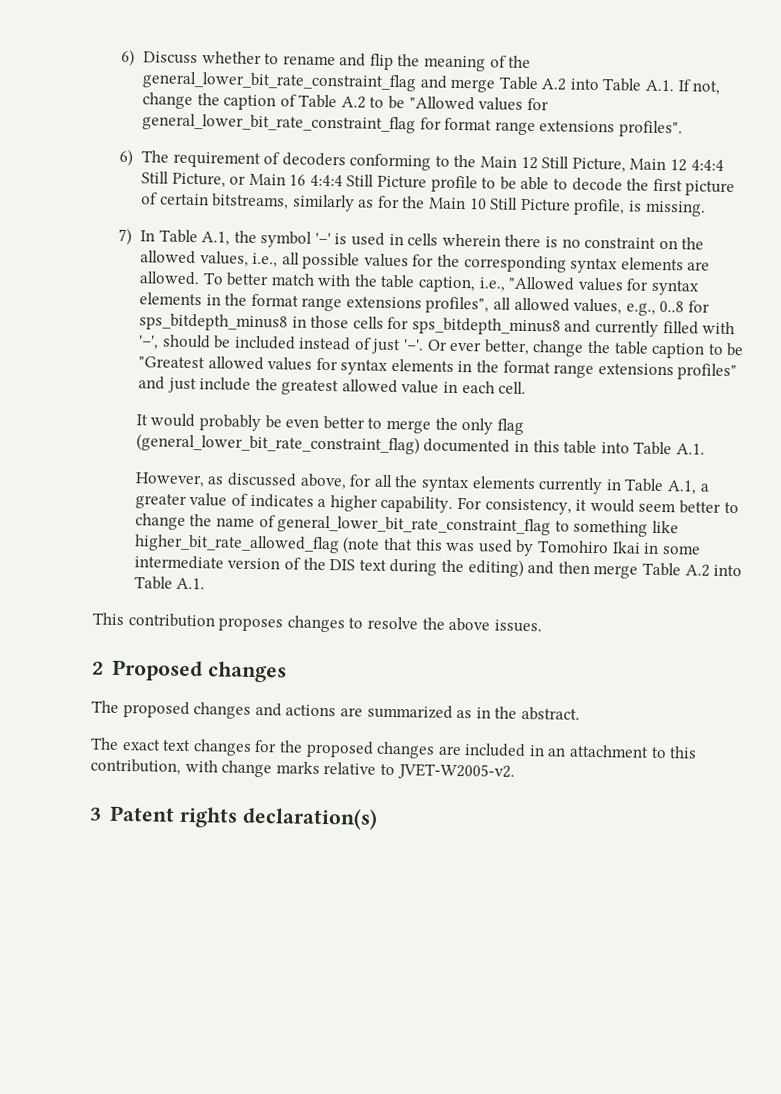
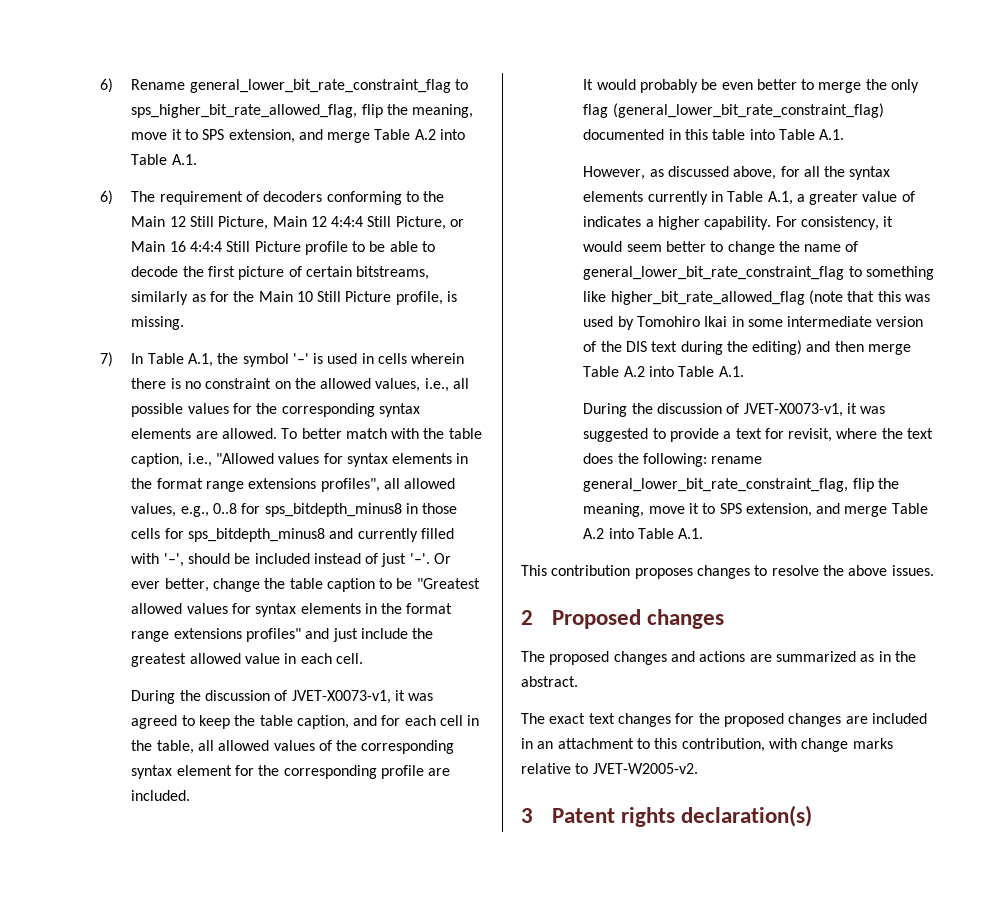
- 6) Discuss whether to rename and flip the meaning of the general_lower_bit_rate_constraint_flag and merge Table A.2 into Table A.1. If not, change the caption of Table A.2 to be "Allowed values for general_lower_bit_rate_constraint_flag for format range extensions profiles".
+ 6) Rename general_lower_bit_rate_constraint_flag to sps_higher_bit_rate_allowed_flag, flip the meaning, move it to SPS extension, and merge Table A.2 into Table A.1.
+ During the discussion of JVET-X0073-v1, it was agreed to keep the table caption, and for each cell in the table, all allowed values of the corresponding syntax element for the corresponding profile are included.
+ During the discussion of JVET-X0073-v1, it was suggested to provide a text for revisit, where the text does the following: rename general_lower_bit_rate_constraint_flag, flip the meaning, move it to SPS extension, and merge Table A.2 into Table A.1.

